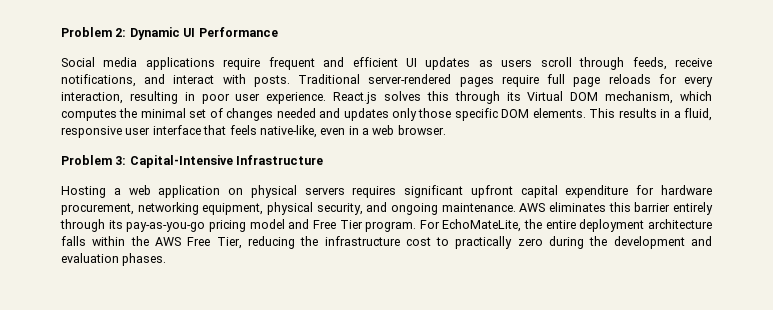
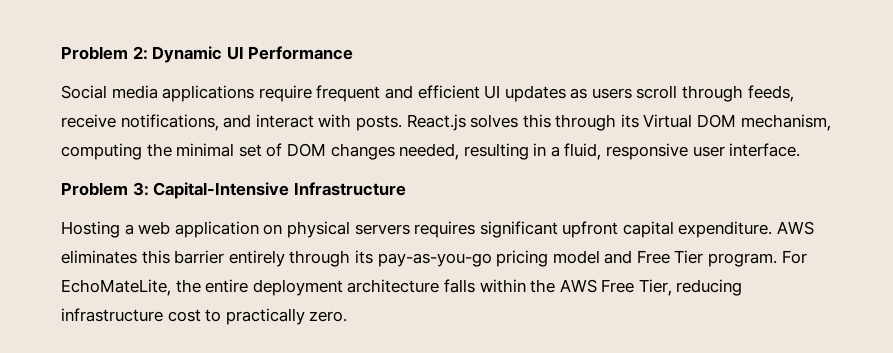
- Traditional server-rendered pages require full page reloads for every interaction, resulting in poor user experience.
- React.js solves this through its Virtual DOM mechanism, which computes the minimal set of changes needed and updates only those specific DOM elements. This results in a fluid, responsive user interface that feels native-like, even in a web browser.
+ React.js solves this through its Virtual DOM mechanism, computing the minimal set of DOM changes needed, resulting in a fluid, responsive user interface.
- Hosting a web application on physical servers requires significant upfront capital expenditure for hardware procurement, networking equipment, physical security, and ongoing maintenance.
+ Hosting a web application on physical servers requires significant upfront capital expenditure.
- For EchoMateLite, the entire deployment architecture falls within the AWS Free Tier, reducing the infrastructure cost to practically zero during the development and evaluation phases.
+ For EchoMateLite, the entire deployment architecture falls within the AWS Free Tier, reducing infrastructure cost to practically zero.

